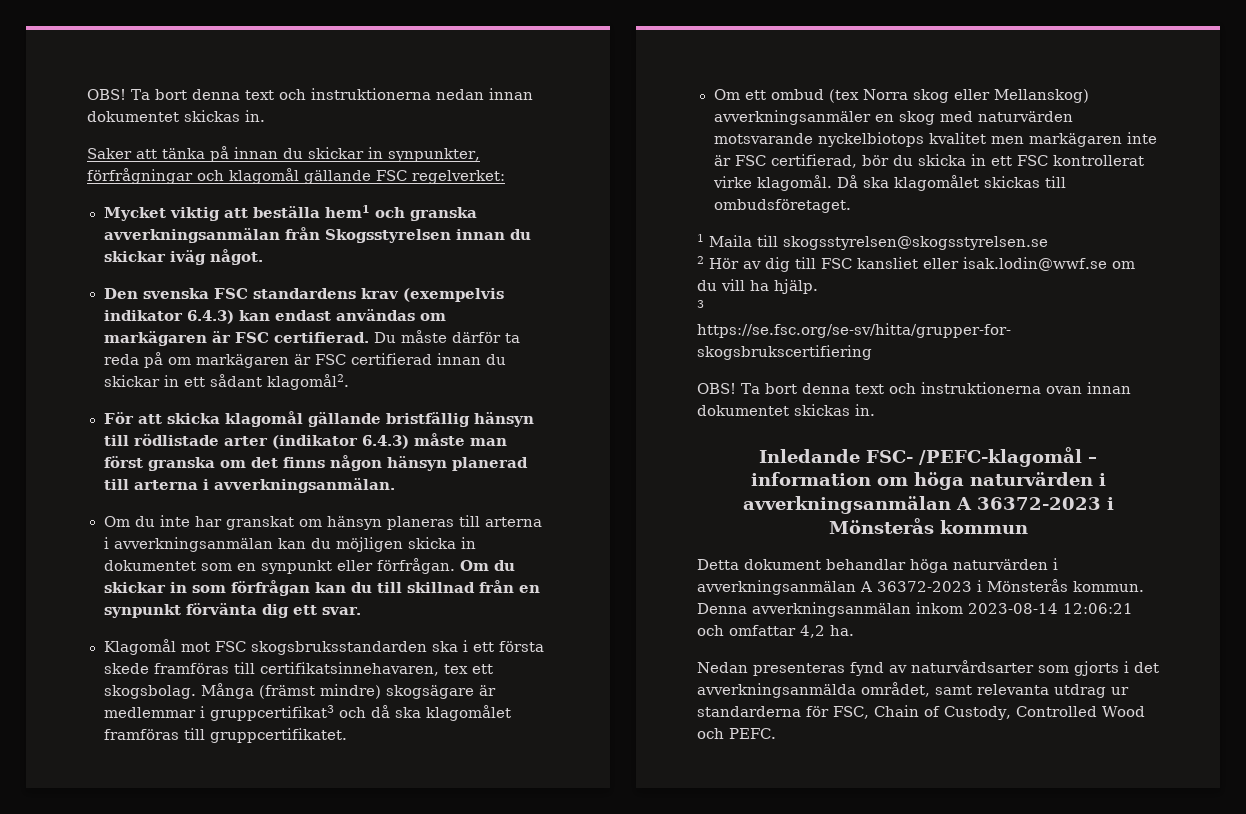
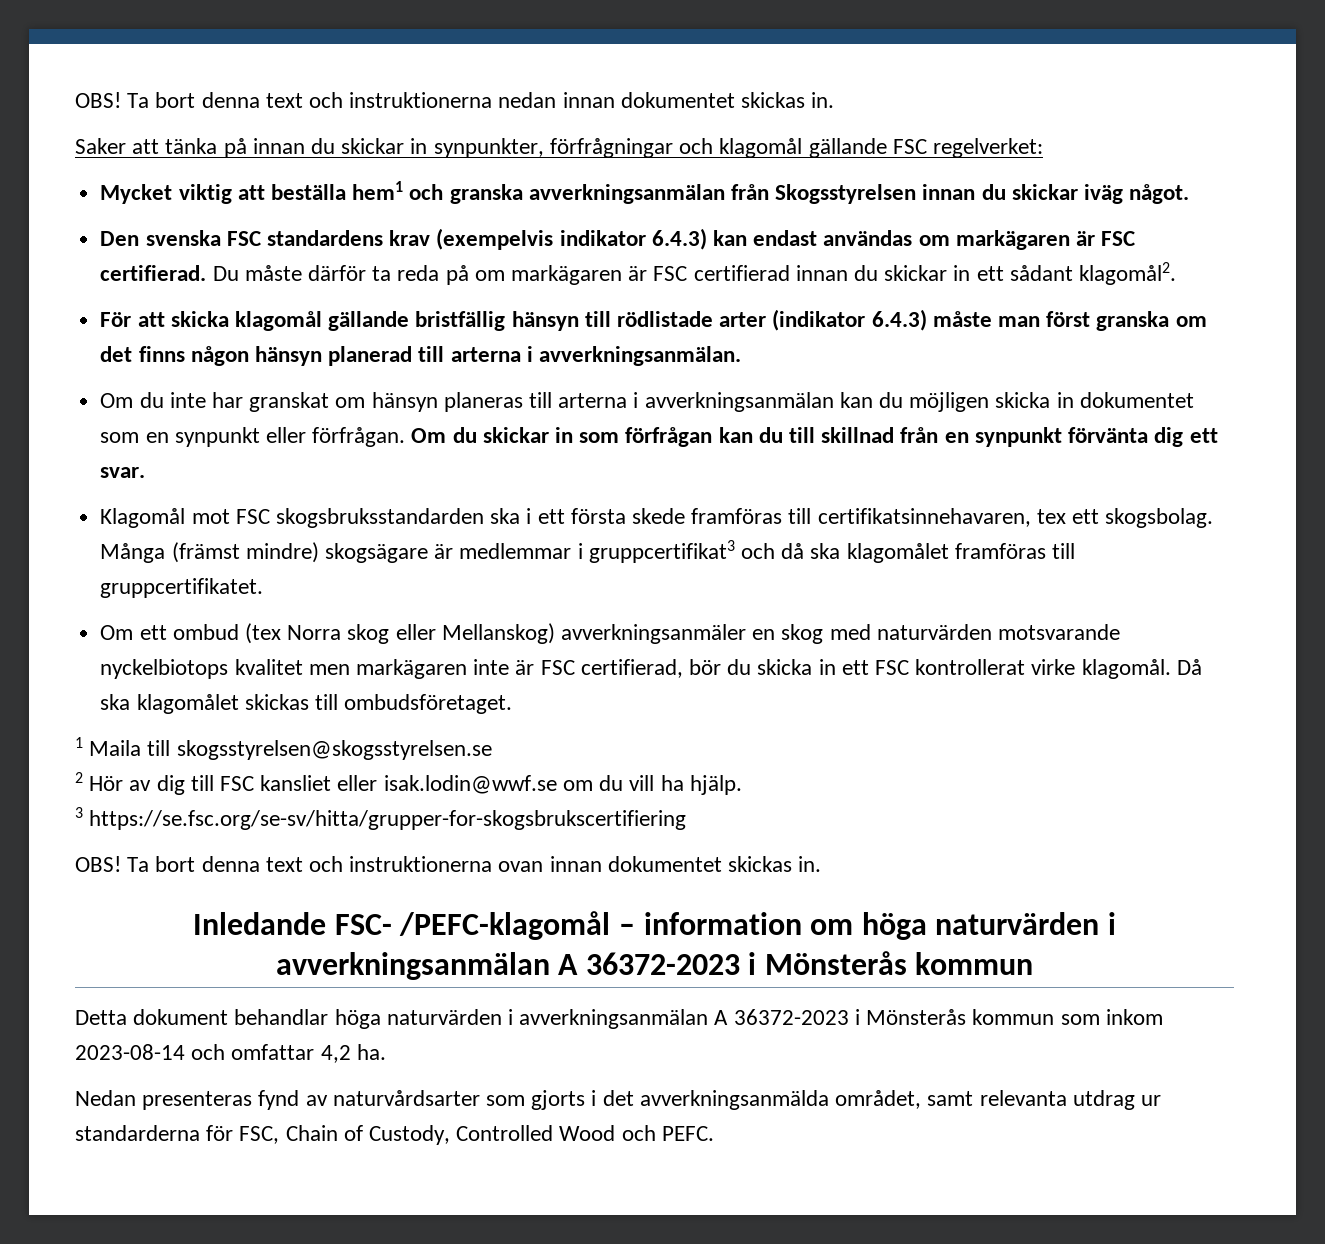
- Detta dokument behandlar höga naturvärden i avverkningsanmälan A 36372-2023 i Mönsterås kommun. Denna avverkningsanmälan inkom 2023-08-14 12:06:21 och omfattar 4,2 ha.
+ Detta dokument behandlar höga naturvärden i avverkningsanmälan A 36372-2023 i Mönsterås kommun som inkom 2023-08-14 och omfattar 4,2 ha.

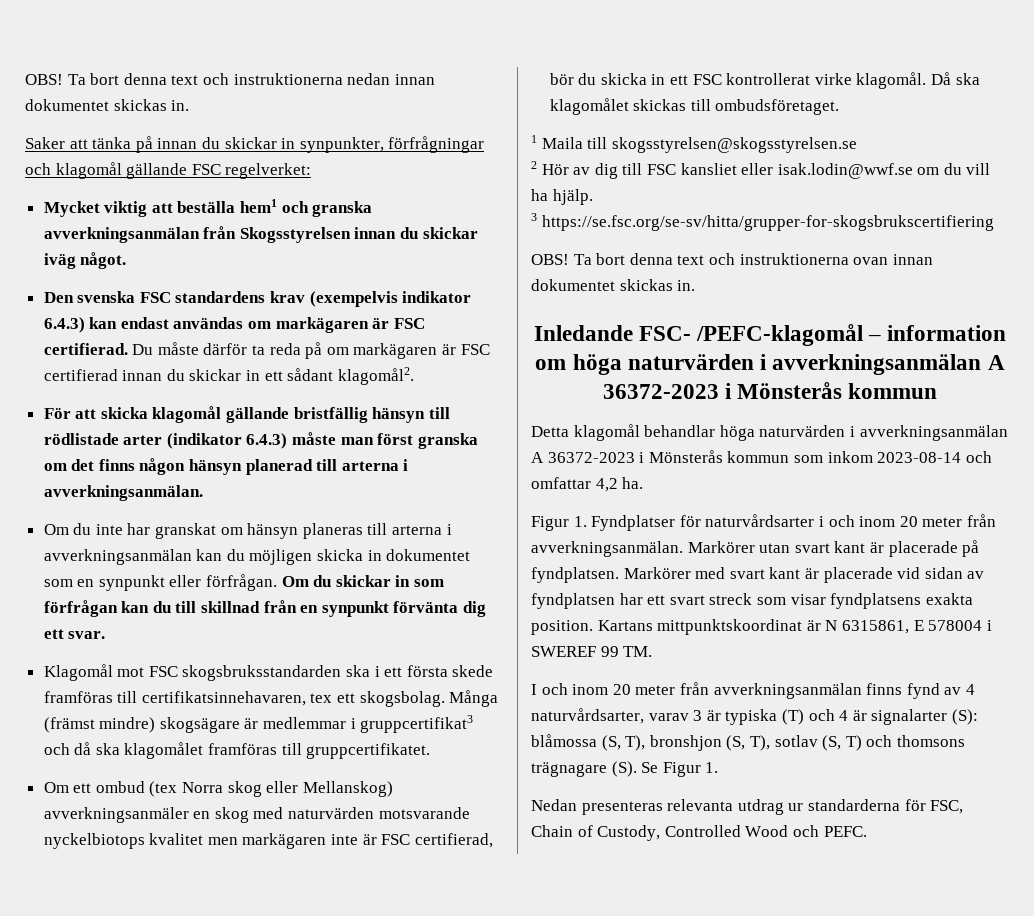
- Detta dokument behandlar höga naturvärden i avverkningsanmälan A 36372-2023 i Mönsterås kommun som inkom 2023-08-14 och omfattar 4,2 ha.
+ Detta klagomål behandlar höga naturvärden i avverkningsanmälan A 36372-2023 i Mönsterås kommun som inkom 2023-08-14 och omfattar 4,2 ha.
- Nedan presenteras fynd av naturvårdsarter som gjorts i det avverkningsanmälda området, samt relevanta utdrag ur standarderna för FSC, Chain of Custody, Controlled Wood och PEFC.
+ Figur 1. Fyndplatser för naturvårdsarter i och inom 20 meter från avverkningsanmälan. Markörer utan svart kant är placerade på fyndplatsen. Markörer med svart kant är placerade vid sidan av fyndplatsen har ett svart streck som visar fyndplatsens exakta position. Kartans mittpunktskoordinat är N 6315861, E 578004 i SWEREF 99 TM.
+ I och inom 20 meter från avverkningsanmälan finns fynd av 4 naturvårdsarter, varav 3 är typiska (T) och 4 är signalarter (S): blåmossa (S, T), bronshjon (S, T), sotlav (S, T) och thomsons trägnagare (S). Se Figur 1.
+ Nedan presenteras relevanta utdrag ur standarderna för FSC, Chain of Custody, Controlled Wood och PEFC.

